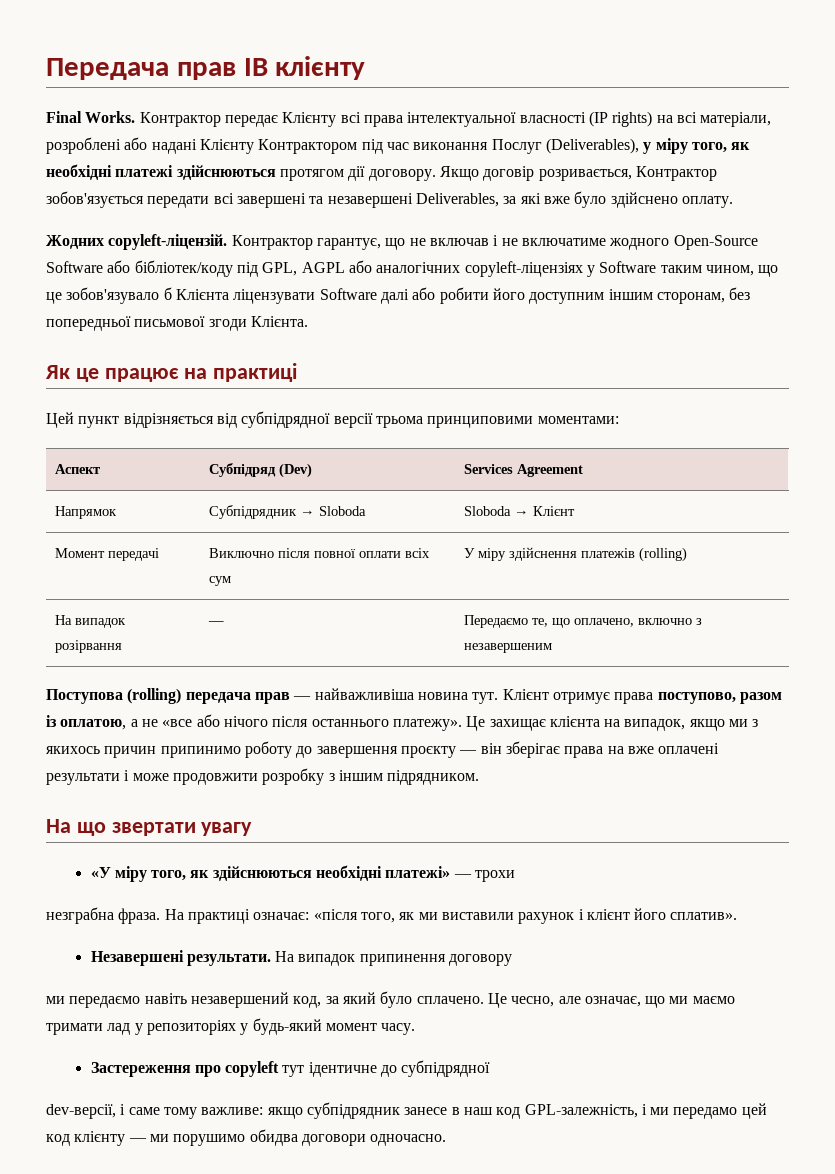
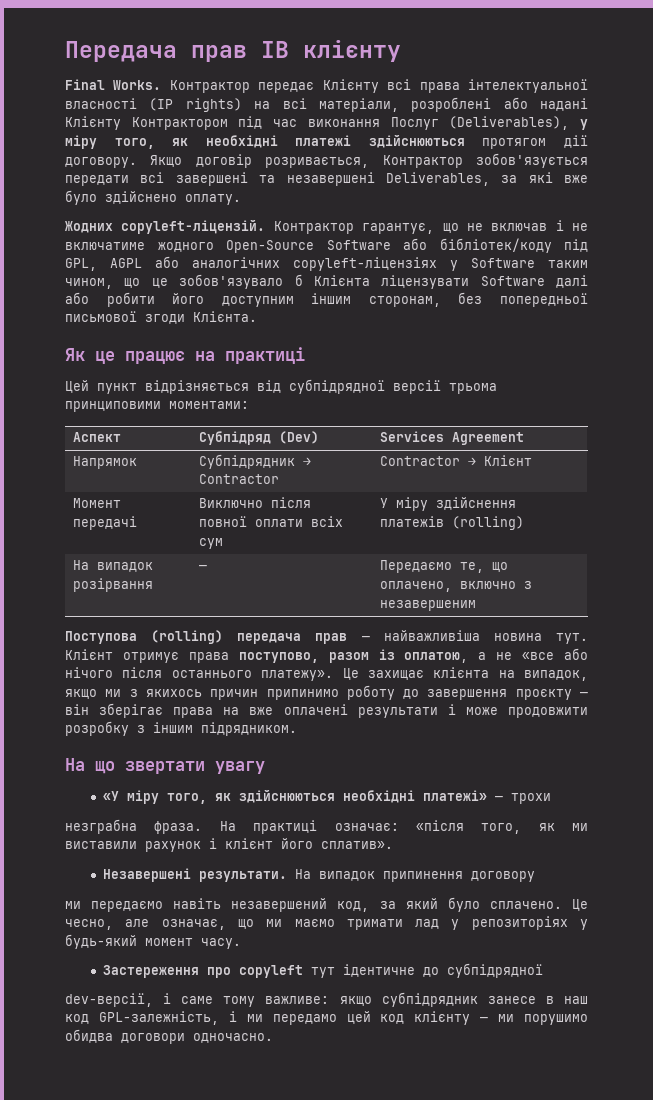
- Напрямок | Субпідрядник → Sloboda | Sloboda → Клієнт
+ Напрямок | Субпідрядник → Contractor | Contractor → Клієнт

